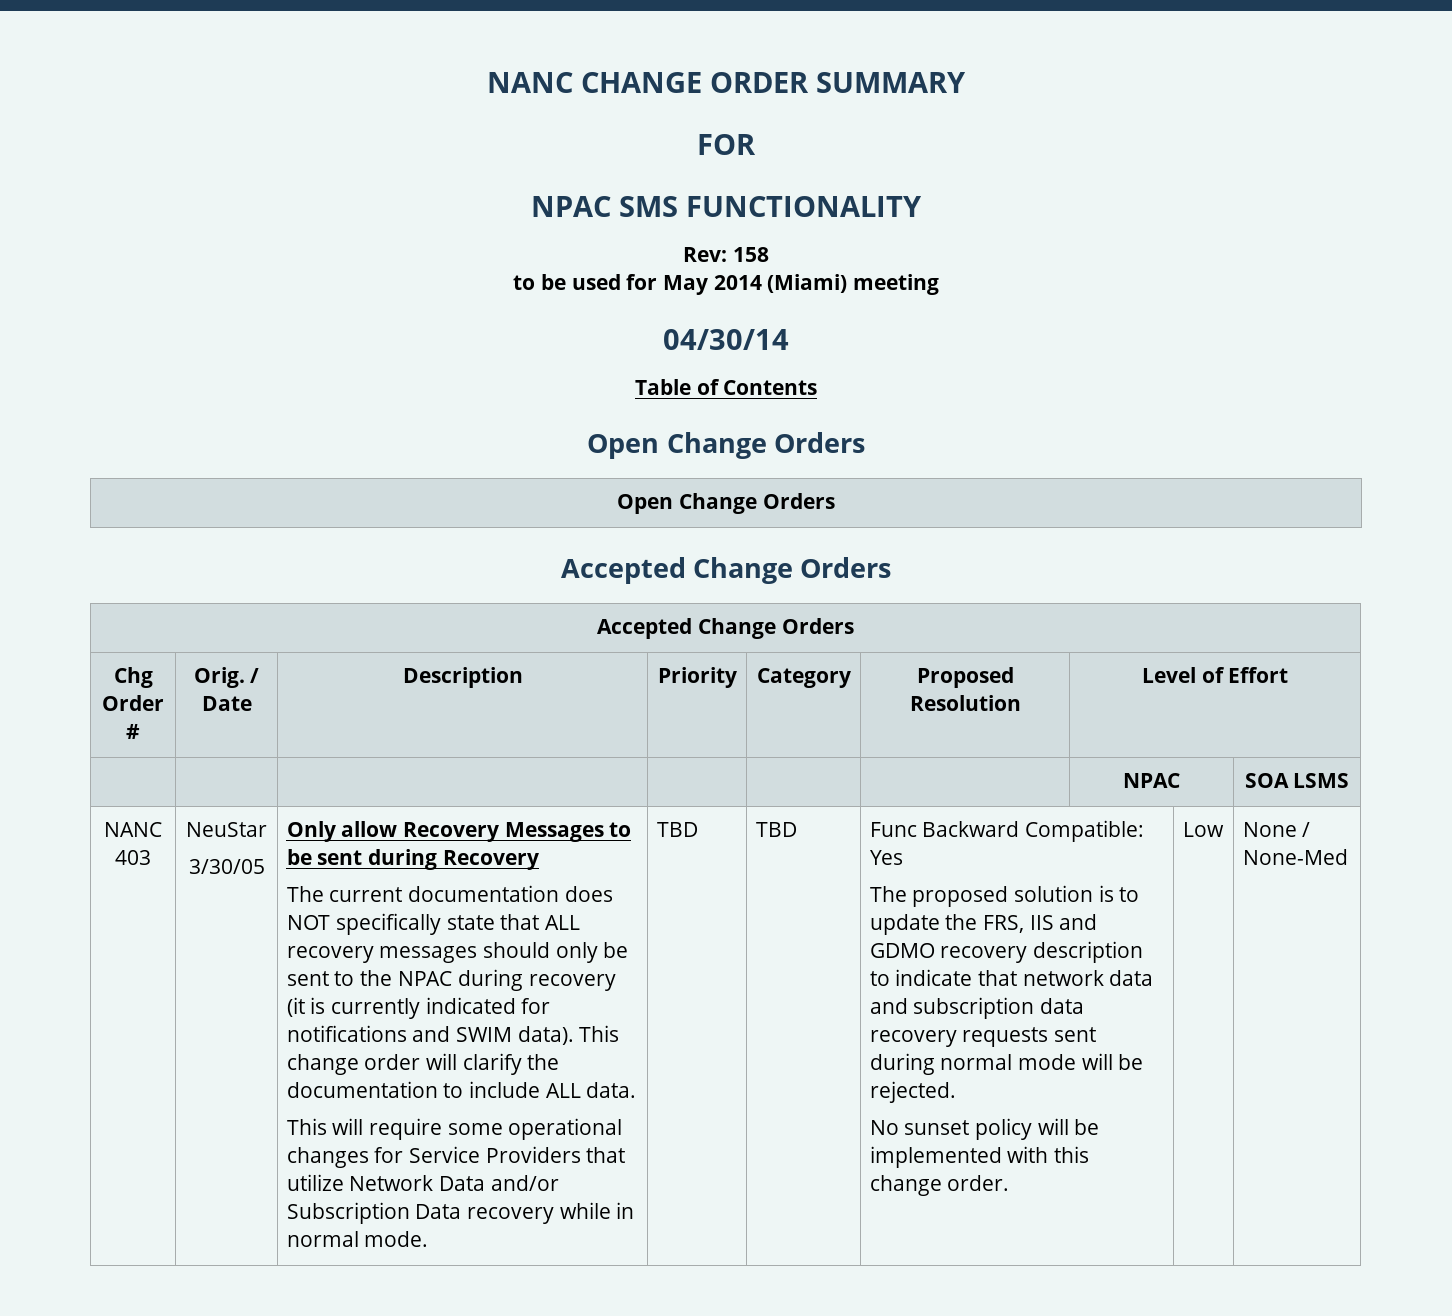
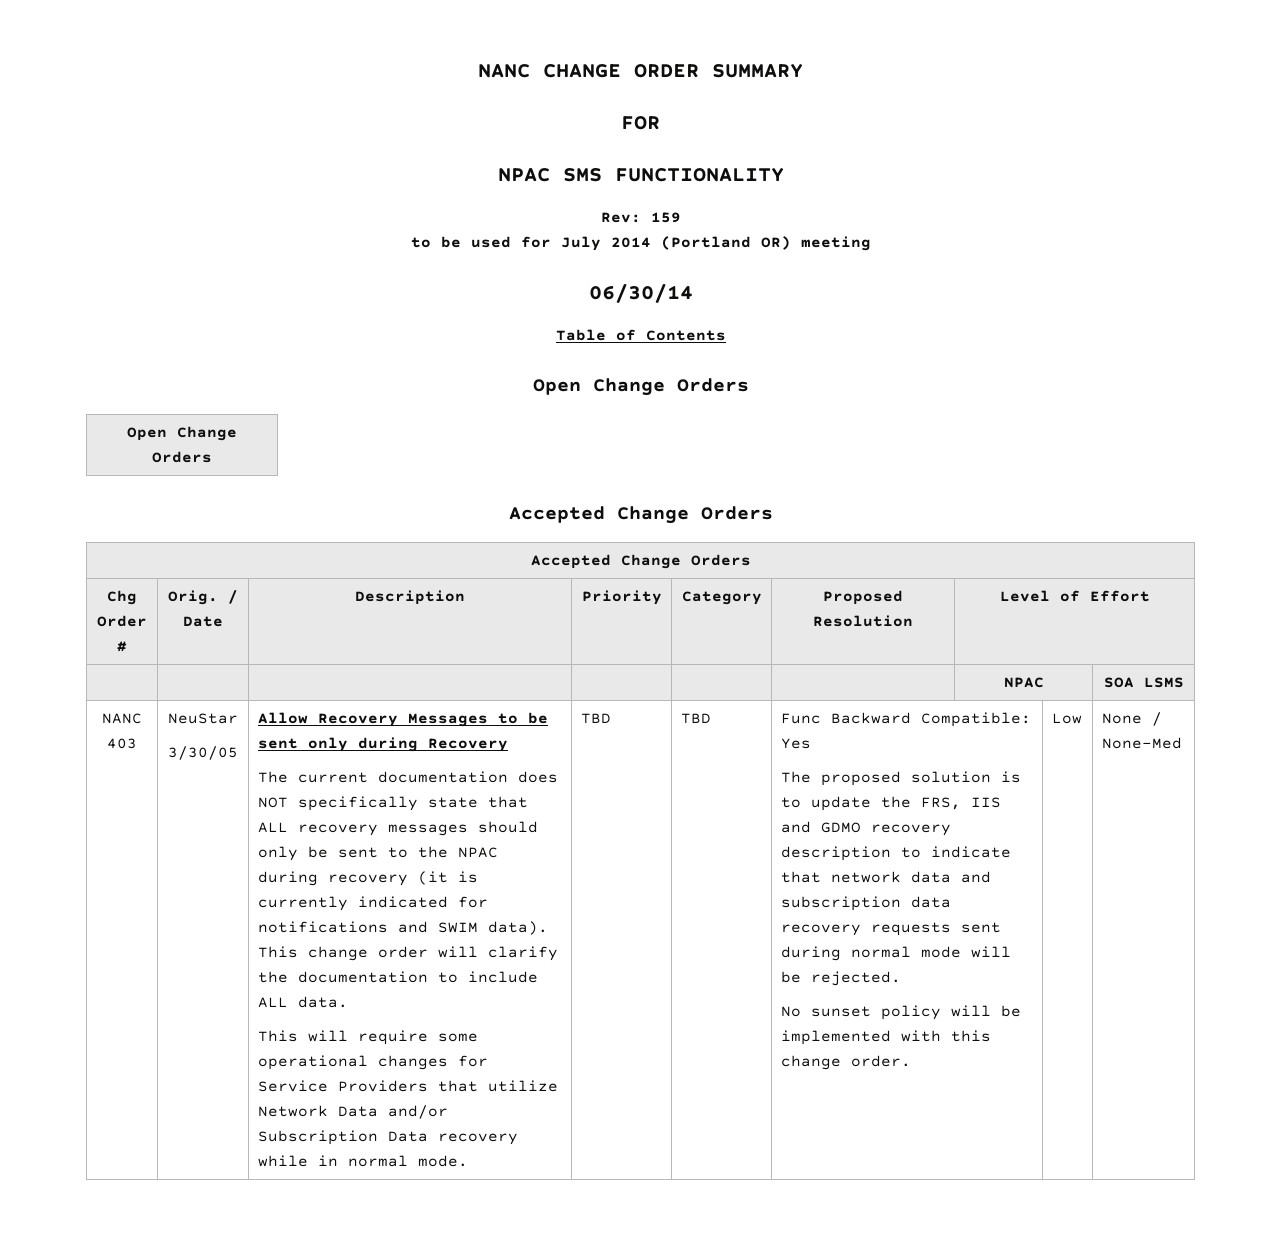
- Rev: 158
+ Rev: 159
- to be used for May 2014 (Miami) meeting
+ to be used for July 2014 (Portland OR) meeting
- 04/30/14
+ 06/30/14
- Only allow Recovery Messages to be sent during Recovery
+ Allow Recovery Messages to be sent only during Recovery

